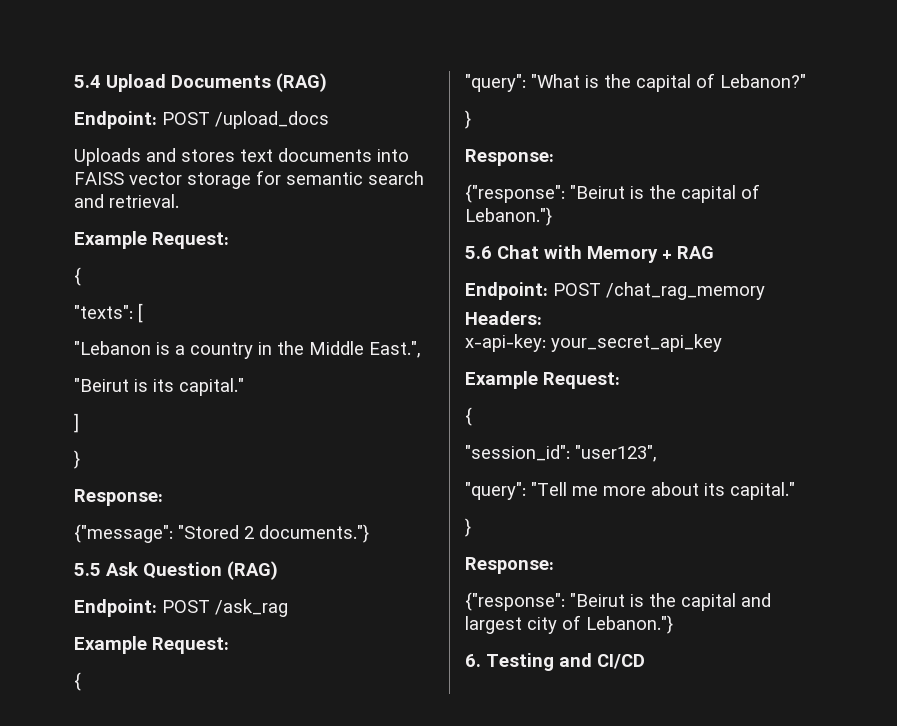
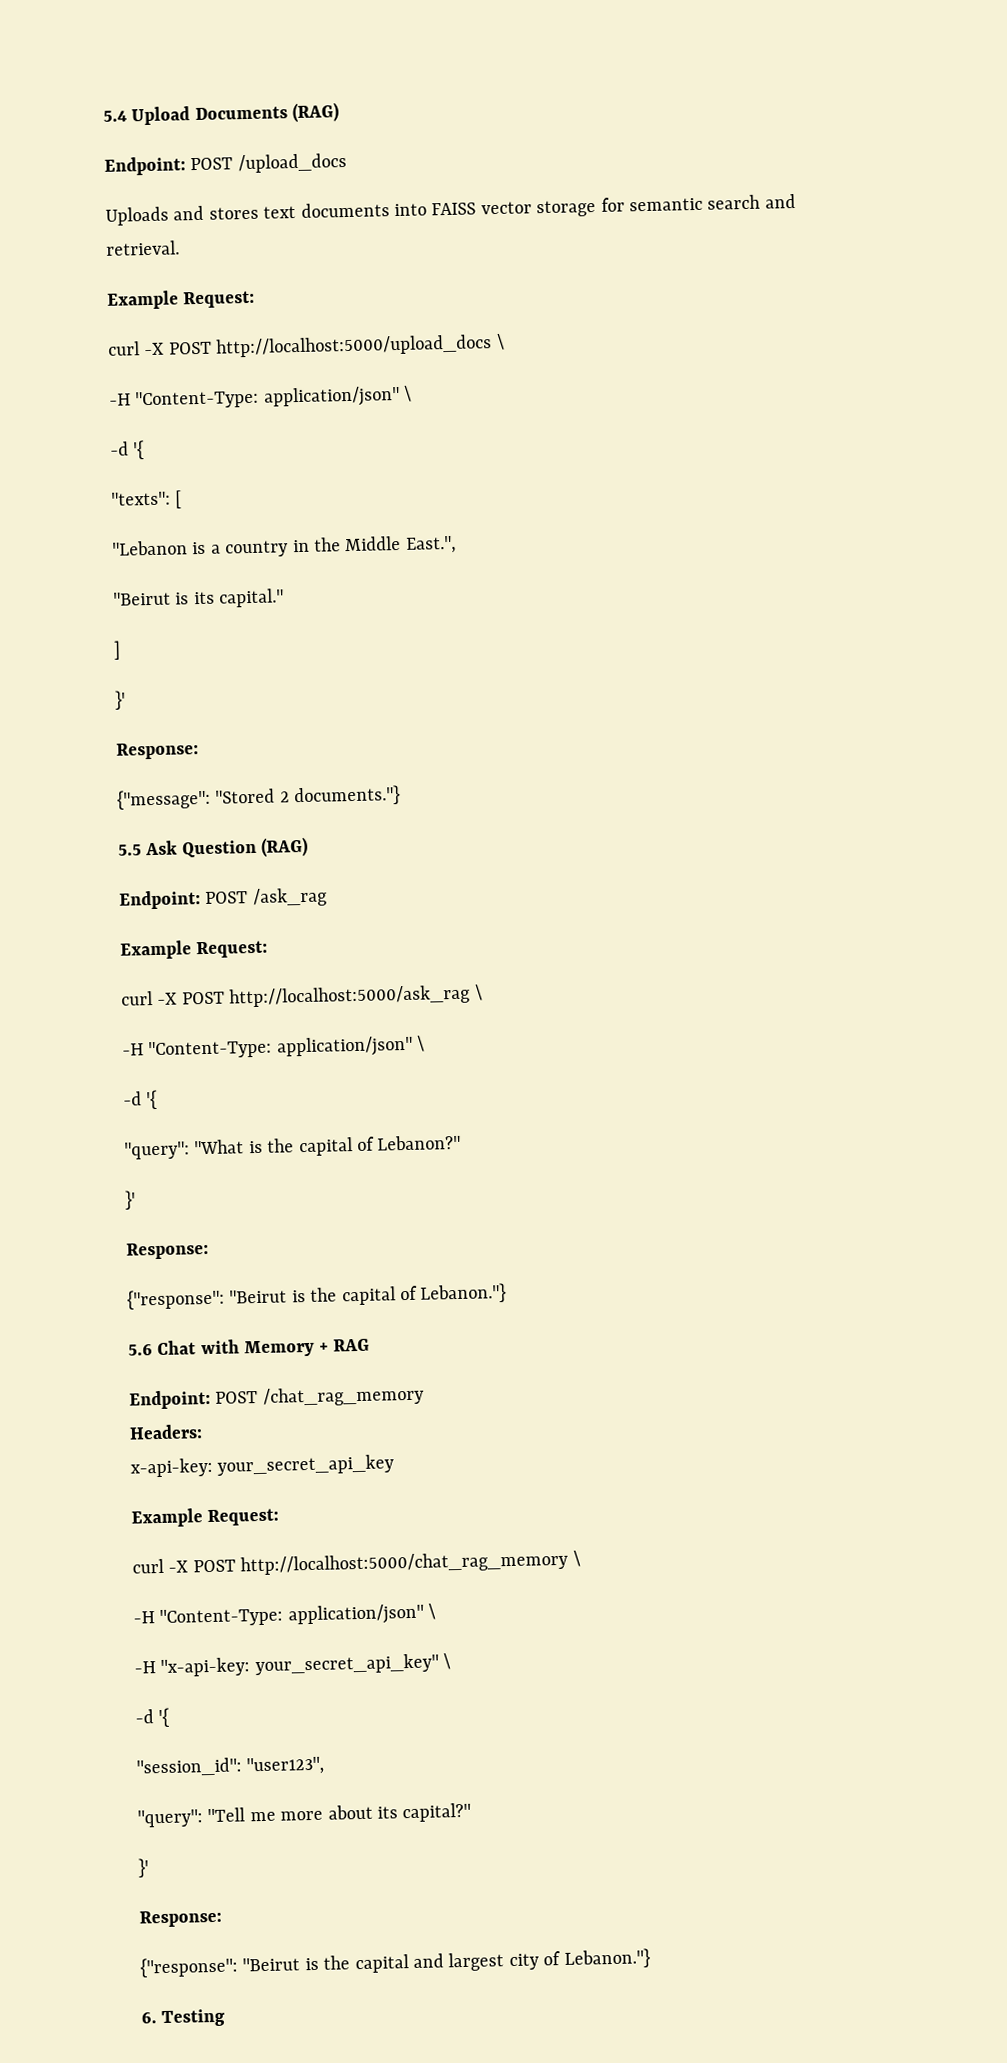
  Uploads and stores text documents into FAISS vector storage for semantic search and retrieval.
  Example Request:
- {
+ curl -X POST http://localhost:5000/upload_docs \
+ -H "Content-Type: application/json" \
+ -d '{
  ]
- }
+ }'
  Endpoint: POST /ask_rag
  Example Request:
- {
+ curl -X POST http://localhost:5000/ask_rag \
+ -H "Content-Type: application/json" \
+ -d '{
  "query": "What is the capital of Lebanon?"
- }
+ }'
  x-api-key: your_secret_api_key
  Example Request:
- {
+ curl -X POST http://localhost:5000/chat_rag_memory \
+ -H "Content-Type: application/json" \
+ -H "x-api-key: your_secret_api_key" \
+ -d '{
- "query": "Tell me more about its capital."
- }
+ "query": "Tell me more about its capital?"
+ }'
- 6. Testing and CI/CD
+ 6. Testing

